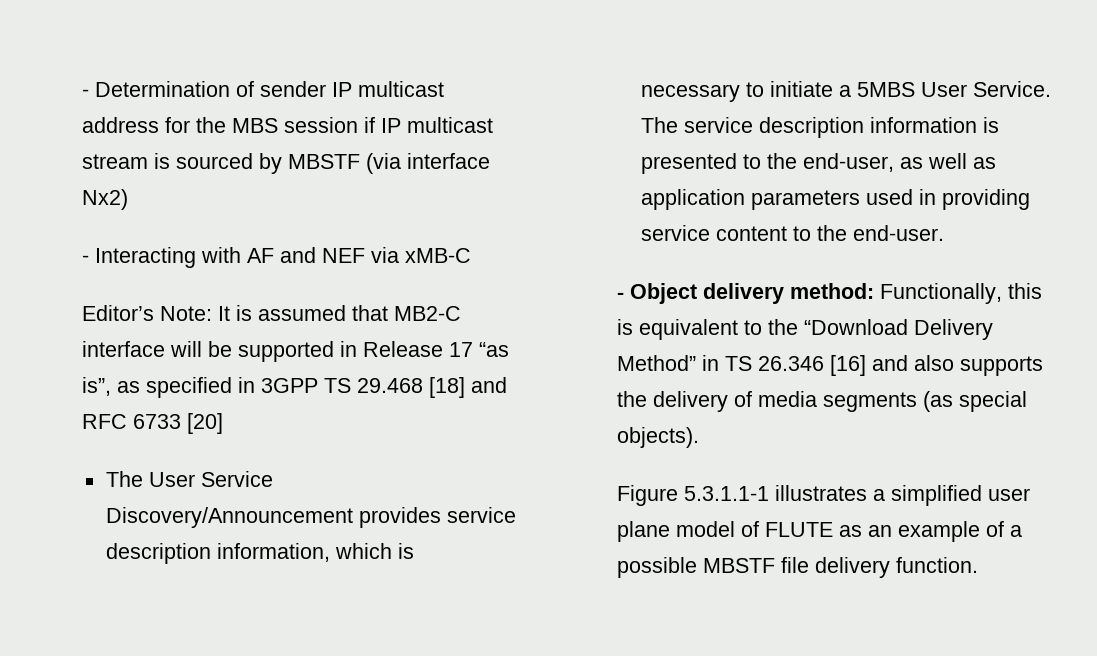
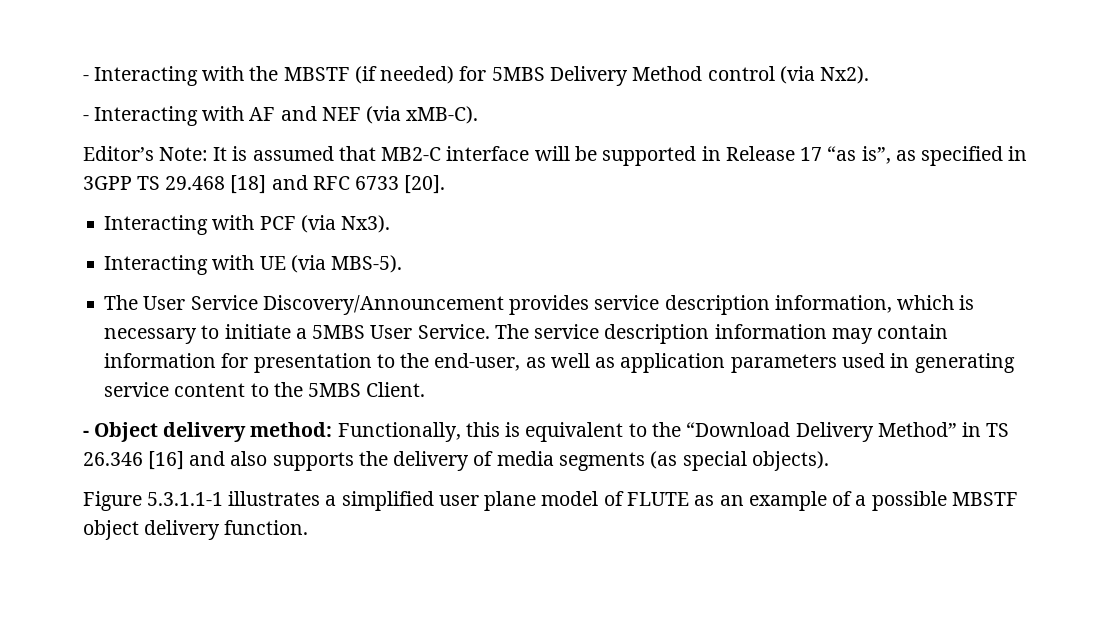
- - Determination of sender IP multicast address for the MBS session if IP multicast stream is sourced by MBSTF (via interface Nx2)
+ - Interacting with the MBSTF (if needed) for 5MBS Delivery Method control (via Nx2).
- - Interacting with AF and NEF via xMB-C
+ - Interacting with AF and NEF (via xMB-C).
- Editor’s Note: It is assumed that MB2-C interface will be supported in Release 17 “as is”, as specified in 3GPP TS 29.468 [18] and RFC 6733 [20]
+ Editor’s Note: It is assumed that MB2-C interface will be supported in Release 17 “as is”, as specified in 3GPP TS 29.468 [18] and RFC 6733 [20].
+ Interacting with PCF (via Nx3).
+ Interacting with UE (via MBS-5).
- The service description information is presented to the end-user, as well as application parameters used in providing service content to the end-user.
+ The service description information may contain information for presentation to the end-user, as well as application parameters used in generating service content to the 5MBS Client.
- Figure 5.3.1.1-1 illustrates a simplified user plane model of FLUTE as an example of a possible MBSTF file delivery function.
+ Figure 5.3.1.1-1 illustrates a simplified user plane model of FLUTE as an example of a possible MBSTF object delivery function.

